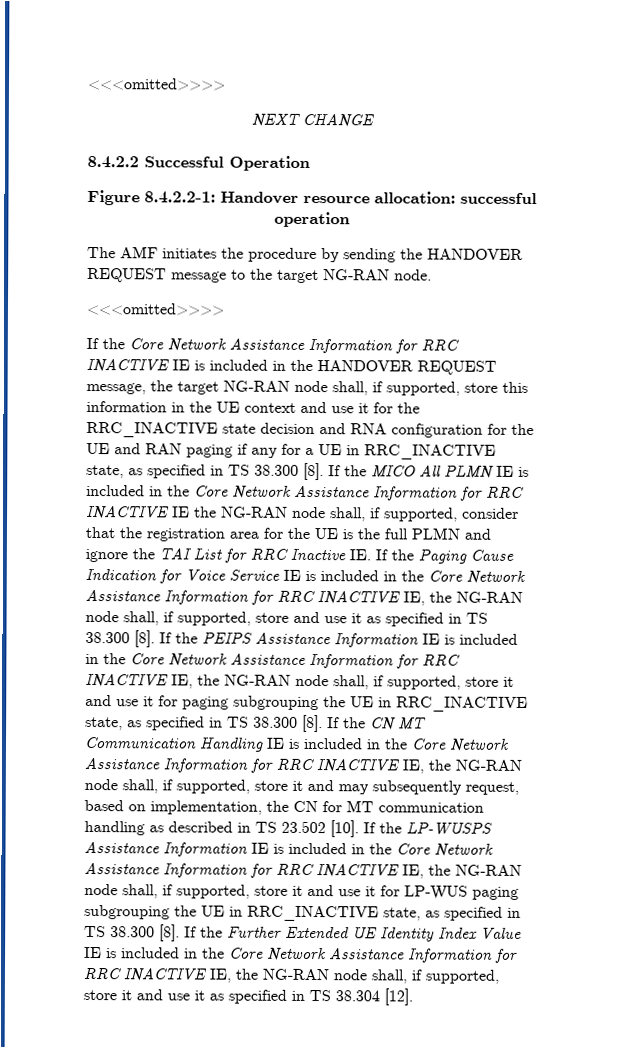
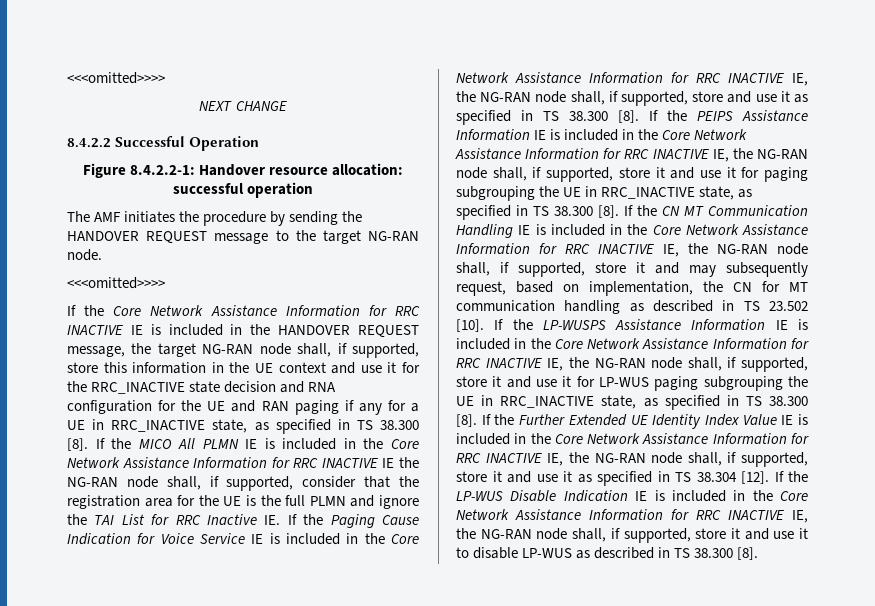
+ If the LP-WUS Disable Indication IE is included in the Core Network Assistance Information for RRC INACTIVE IE, the NG-RAN node shall, if supported, store it and use it to disable LP-WUS as described in TS 38.300 [8].

